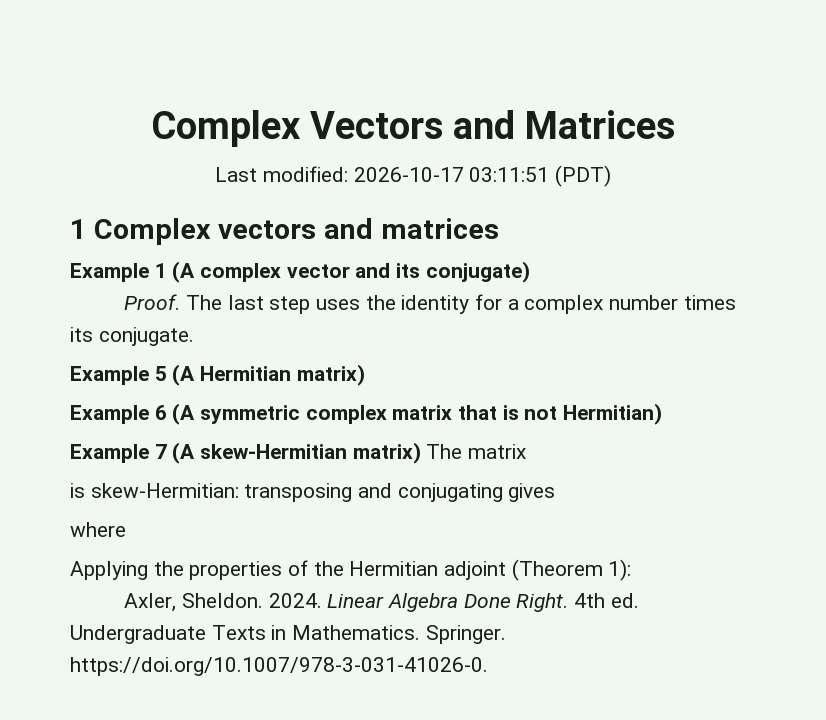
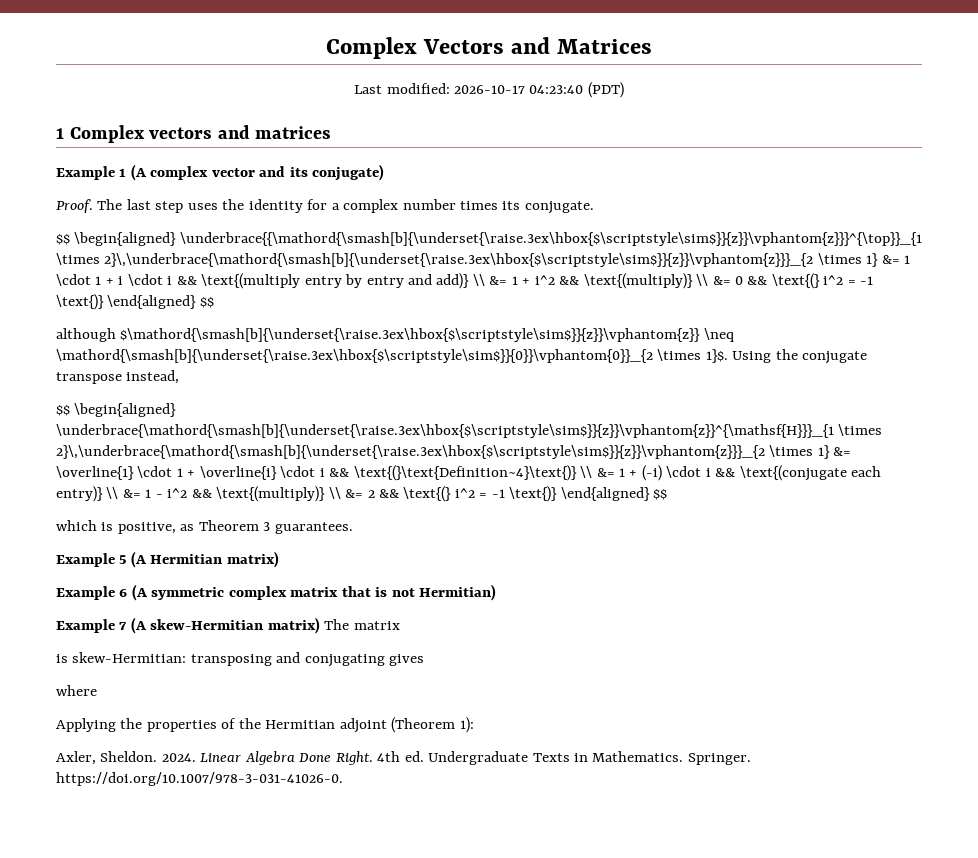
- Last modified: 2026-10-17 03:11:51 (PDT)
+ Last modified: 2026-10-17 04:23:40 (PDT)
+ $$ \begin{aligned} \underbrace{{\mathord{\smash[b]{\underset{\raise.3ex\hbox{$\scriptstyle\sim$}}{z}}\vphantom{z}}}^{\top}}_{1 \times 2}\,\underbrace{\mathord{\smash[b]{\underset{\raise.3ex\hbox{$\scriptstyle\sim$}}{z}}\vphantom{z}}}_{2 \times 1} &= 1 \cdot 1 + i \cdot i && \text{(multiply entry by entry and add)} \\ &= 1 + i^2 && \text{(multiply)} \\ &= 0 && \text{(} i^2 = -1 \text{)} \end{aligned} $$
+ although $\mathord{\smash[b]{\underset{\raise.3ex\hbox{$\scriptstyle\sim$}}{z}}\vphantom{z}} \neq \mathord{\smash[b]{\underset{\raise.3ex\hbox{$\scriptstyle\sim$}}{0}}\vphantom{0}}_{2 \times 1}$. Using the conjugate transpose instead,
+ $$ \begin{aligned} \underbrace{\mathord{\smash[b]{\underset{\raise.3ex\hbox{$\scriptstyle\sim$}}{z}}\vphantom{z}}^{\mathsf{H}}}_{1 \times 2}\,\underbrace{\mathord{\smash[b]{\underset{\raise.3ex\hbox{$\scriptstyle\sim$}}{z}}\vphantom{z}}}_{2 \times 1} &= \overline{1} \cdot 1 + \overline{i} \cdot i && \text{(}\text{Definition~4}\text{)} \\ &= 1 + (-i) \cdot i && \text{(conjugate each entry)} \\ &= 1 - i^2 && \text{(multiply)} \\ &= 2 && \text{(} i^2 = -1 \text{)} \end{aligned} $$
+ which is positive, as Theorem 3 guarantees.

